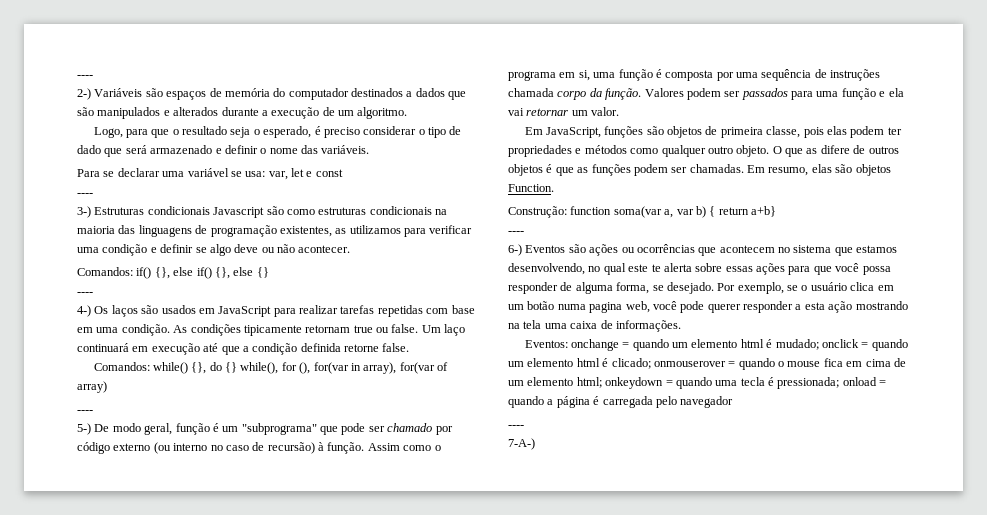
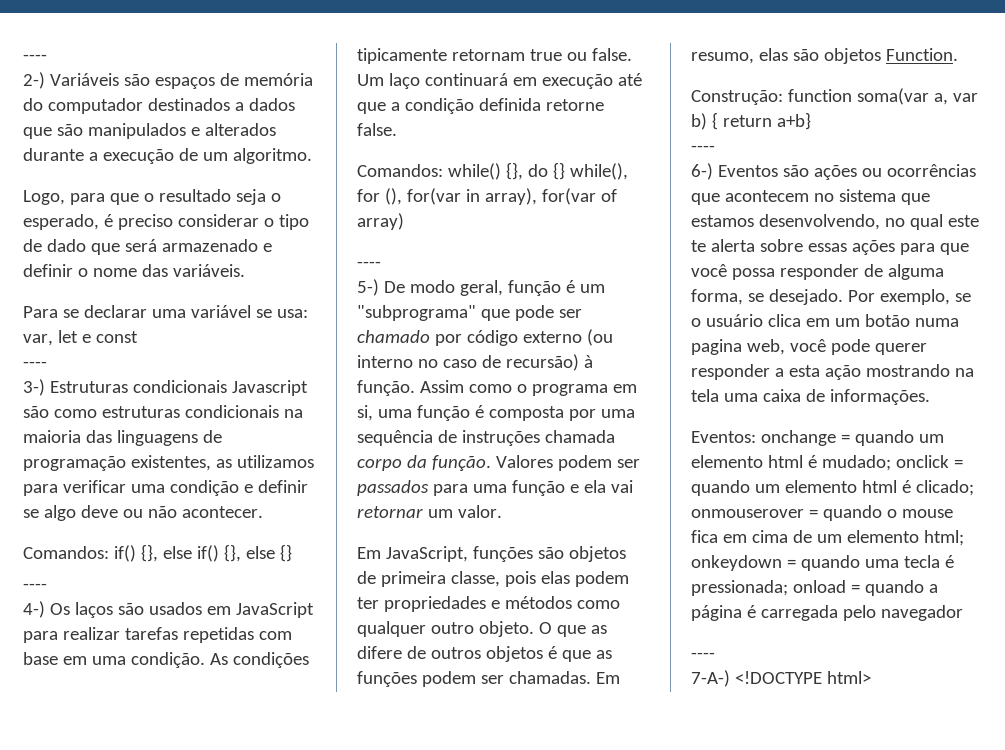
- 7-A-)
+ 7-A-) <!DOCTYPE html>

